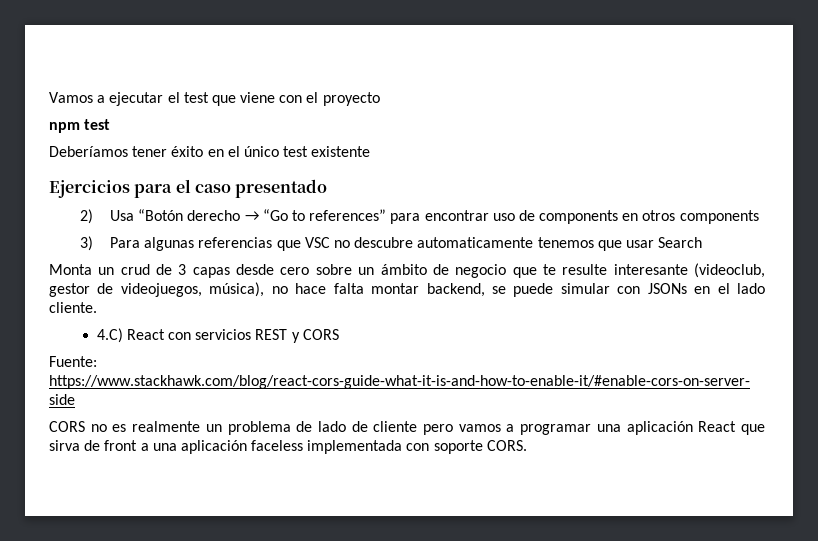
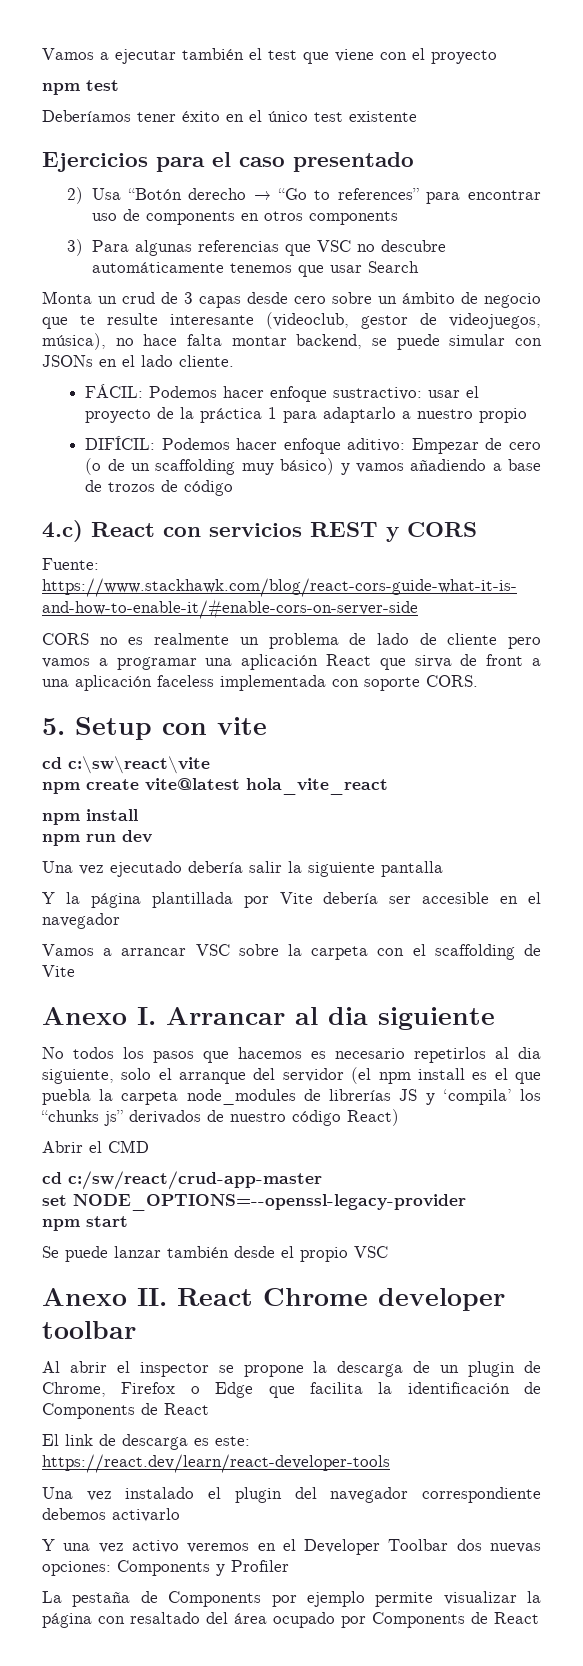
- Vamos a ejecutar el test que viene con el proyecto
+ Vamos a ejecutar también el test que viene con el proyecto
- 3) Para algunas referencias que VSC no descubre automaticamente tenemos que usar Search
+ 3) Para algunas referencias que VSC no descubre automáticamente tenemos que usar Search
- 4.C) React con servicios REST y CORS
+ FÁCIL: Podemos hacer enfoque sustractivo: usar el proyecto de la práctica 1 para adaptarlo a nuestro propio
+ DIFÍCIL: Podemos hacer enfoque aditivo: Empezar de cero (o de un scaffolding muy básico) y vamos añadiendo a base de trozos de código
+ 4.c) React con servicios REST y CORS
+ 5. Setup con vite
+ cd c:\sw\react\vite
+ npm create vite@latest hola_vite_react
+ npm install
+ npm run dev
+ Una vez ejecutado debería salir la siguiente pantalla
+ Y la página plantillada por Vite debería ser accesible en el navegador
+ Vamos a arrancar VSC sobre la carpeta con el scaffolding de Vite
+ Anexo I. Arrancar al dia siguiente
+ No todos los pasos que hacemos es necesario repetirlos al dia siguiente, solo el arranque del servidor (el npm install es el que puebla la carpeta node_modules de librerías JS y ‘compila’ los “chunks js” derivados de nuestro código React)
+ Abrir el CMD
+ cd c:/sw/react/crud-app-master
+ set NODE_OPTIONS=--openssl-legacy-provider
+ npm start
+ Se puede lanzar también desde el propio VSC
+ Anexo II. React Chrome developer toolbar
+ Al abrir el inspector se propone la descarga de un plugin de Chrome, Firefox o Edge que facilita la identificación de Components de React
+ El link de descarga es este: https://react.dev/learn/react-developer-tools
+ Una vez instalado el plugin del navegador correspondiente debemos activarlo
+ Y una vez activo veremos en el Developer Toolbar dos nuevas opciones: Components y Profiler
+ La pestaña de Components por ejemplo permite visualizar la página con resaltado del área ocupado por Components de React

